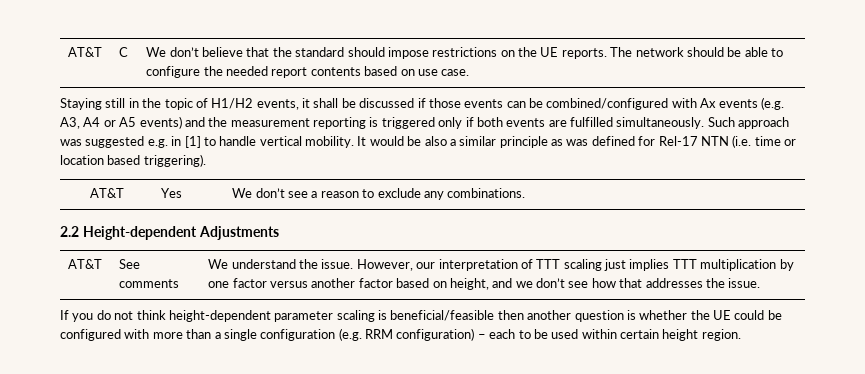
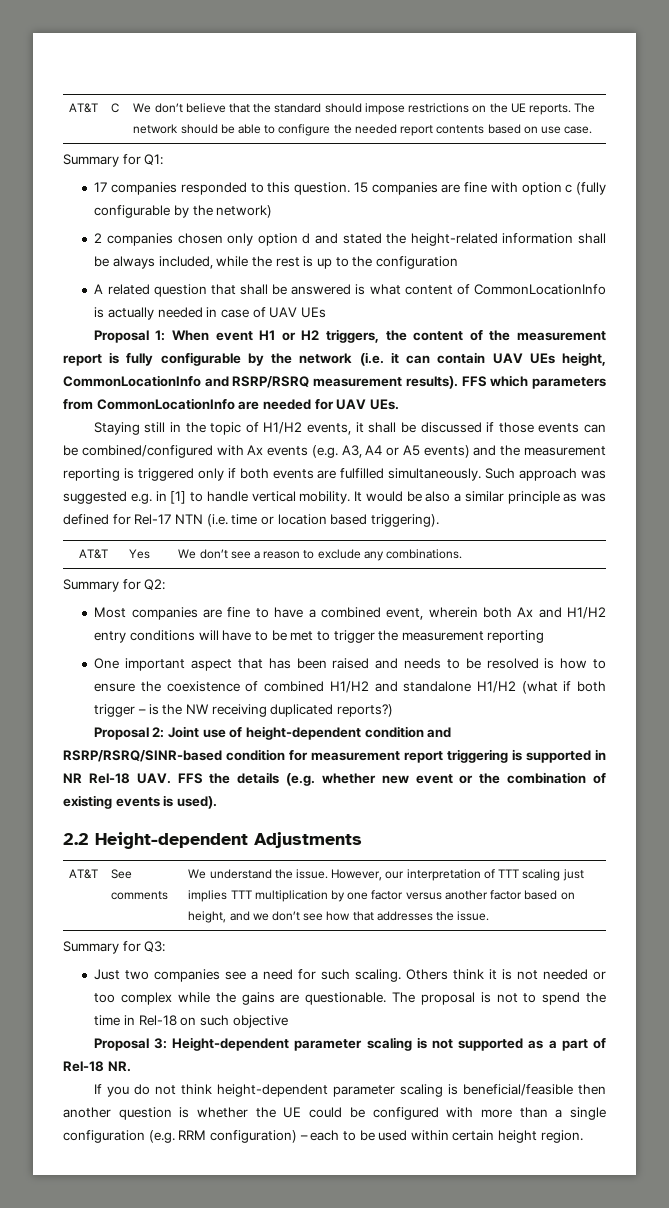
+ Summary for Q1:
+ 17 companies responded to this question. 15 companies are fine with option c (fully configurable by the network)
+ 2 companies chosen only option d and stated the height-related information shall be always included, while the rest is up to the configuration
+ A related question that shall be answered is what content of CommonLocationInfo is actually needed in case of UAV UEs
+ Proposal 1: When event H1 or H2 triggers, the content of the measurement report is fully configurable by the network (i.e. it can contain UAV UEs height, CommonLocationInfo and RSRP/RSRQ measurement results). FFS which parameters from CommonLocationInfo are needed for UAV UEs.
+ Summary for Q2:
+ Most companies are fine to have a combined event, wherein both Ax and H1/H2 entry conditions will have to be met to trigger the measurement reporting
+ One important aspect that has been raised and needs to be resolved is how to ensure the coexistence of combined H1/H2 and standalone H1/H2 (what if both trigger – is the NW receiving duplicated reports?)
+ Proposal 2: Joint use of height-dependent condition and RSRP/RSRQ/SINR-based condition for measurement report triggering is supported in NR Rel-18 UAV. FFS the details (e.g. whether new event or the combination of existing events is used).
+ Summary for Q3:
+ Just two companies see a need for such scaling. Others think it is not needed or too complex while the gains are questionable. The proposal is not to spend the time in Rel-18 on such objective
+ Proposal 3: Height-dependent parameter scaling is not supported as a part of Rel-18 NR.

